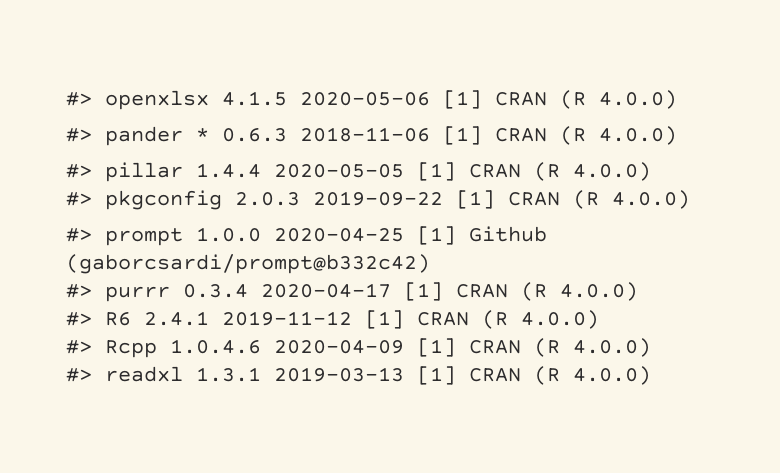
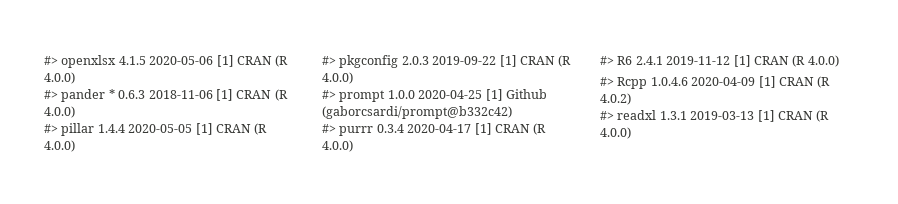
- #> Rcpp 1.0.4.6 2020-04-09 [1] CRAN (R 4.0.0)
+ #> Rcpp 1.0.4.6 2020-04-09 [1] CRAN (R 4.0.2)

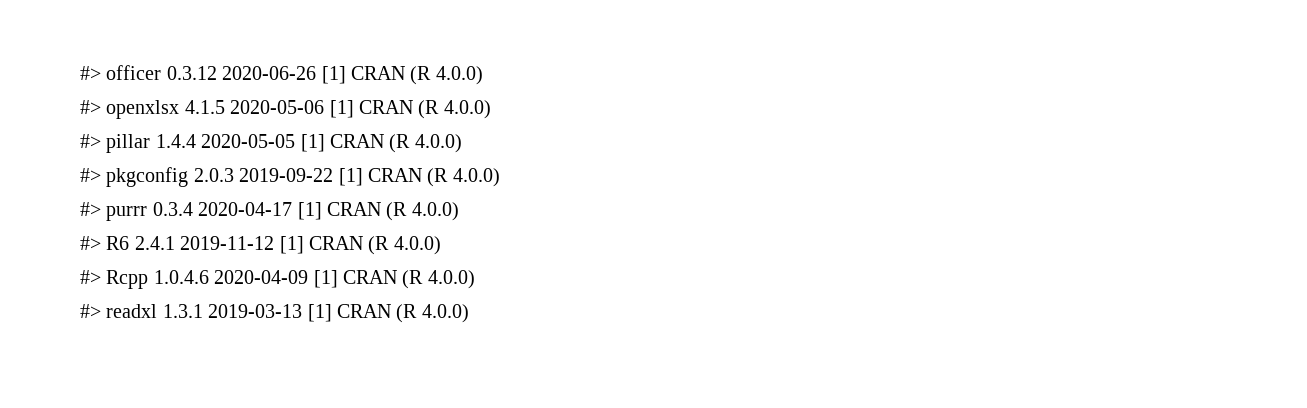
+ #> officer 0.3.12 2020-06-26 [1] CRAN (R 4.0.0)
  #> openxlsx 4.1.5 2020-05-06 [1] CRAN (R 4.0.0)
- #> pander * 0.6.3 2018-11-06 [1] CRAN (R 4.0.0)
- #> prompt 1.0.0 2020-04-25 [1] Github (gaborcsardi/prompt@b332c42)
- #> Rcpp 1.0.4.6 2020-04-09 [1] CRAN (R 4.0.2)
+ #> Rcpp 1.0.4.6 2020-04-09 [1] CRAN (R 4.0.0)

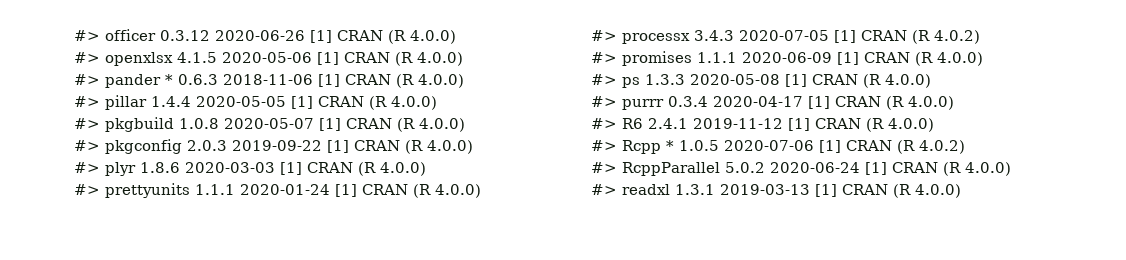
+ #> pander * 0.6.3 2018-11-06 [1] CRAN (R 4.0.0)
+ #> pkgbuild 1.0.8 2020-05-07 [1] CRAN (R 4.0.0)
+ #> plyr 1.8.6 2020-03-03 [1] CRAN (R 4.0.0)
+ #> prettyunits 1.1.1 2020-01-24 [1] CRAN (R 4.0.0)
+ #> processx 3.4.3 2020-07-05 [1] CRAN (R 4.0.2)
+ #> promises 1.1.1 2020-06-09 [1] CRAN (R 4.0.0)
+ #> ps 1.3.3 2020-05-08 [1] CRAN (R 4.0.0)
- #> Rcpp 1.0.4.6 2020-04-09 [1] CRAN (R 4.0.0)
+ #> Rcpp * 1.0.5 2020-07-06 [1] CRAN (R 4.0.2)
+ #> RcppParallel 5.0.2 2020-06-24 [1] CRAN (R 4.0.0)

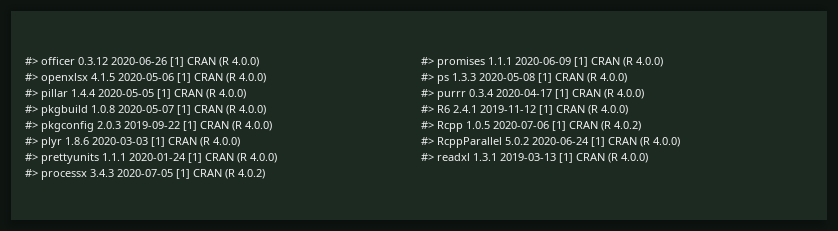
- #> pander * 0.6.3 2018-11-06 [1] CRAN (R 4.0.0)
- #> Rcpp * 1.0.5 2020-07-06 [1] CRAN (R 4.0.2)
+ #> Rcpp 1.0.5 2020-07-06 [1] CRAN (R 4.0.2)

